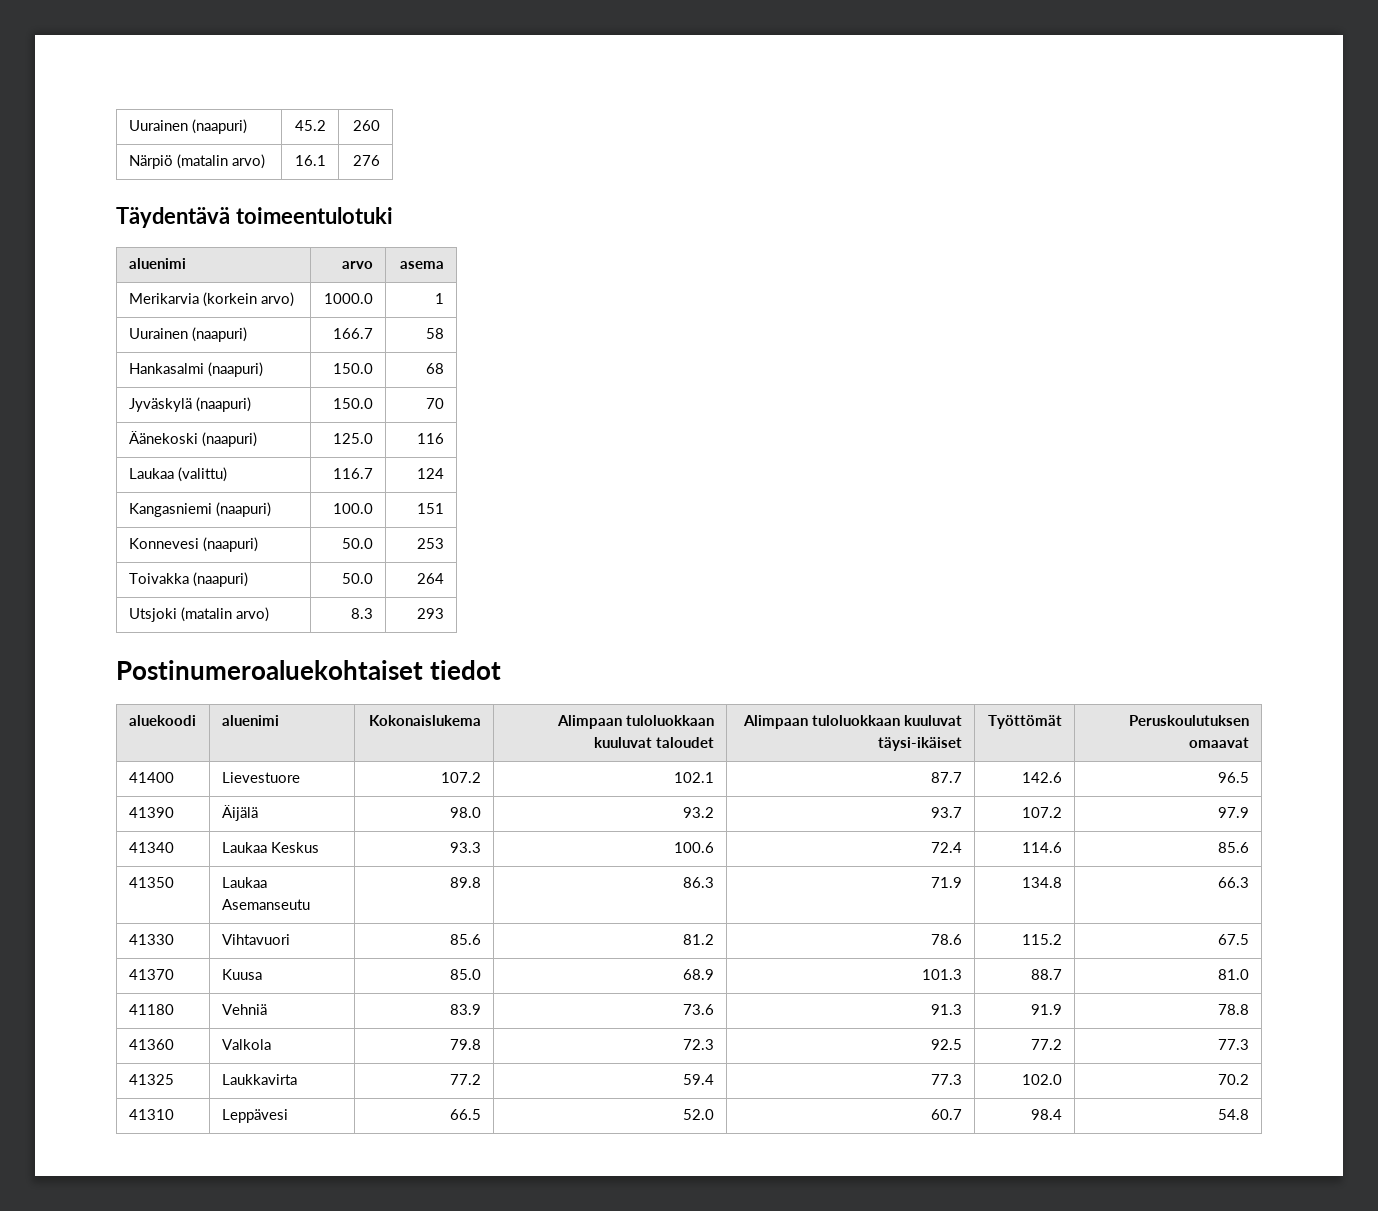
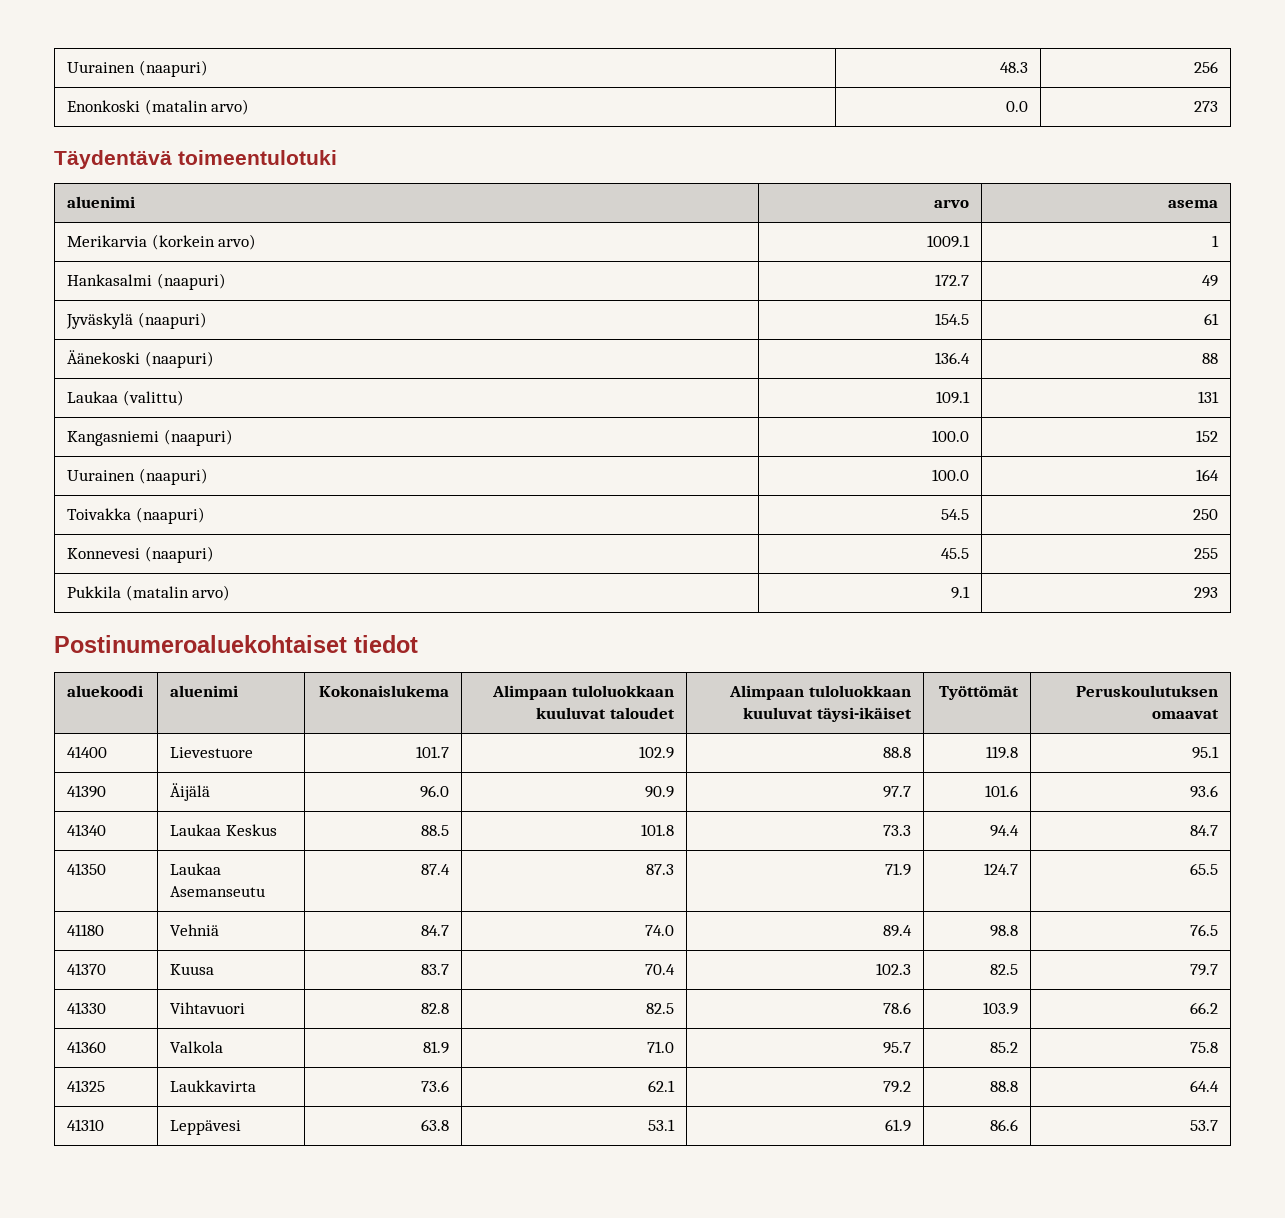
- Uurainen (naapuri) | 45.2 | 260
- Närpiö (matalin arvo) | 16.1 | 276
+ Uurainen (naapuri) | 48.3 | 256
+ Enonkoski (matalin arvo) | 0.0 | 273
- Merikarvia (korkein arvo) | 1000.0 | 1
- Uurainen (naapuri) | 166.7 | 58
+ Merikarvia (korkein arvo) | 1009.1 | 1
- Hankasalmi (naapuri) | 150.0 | 68
+ Hankasalmi (naapuri) | 172.7 | 49
- Jyväskylä (naapuri) | 150.0 | 70
+ Jyväskylä (naapuri) | 154.5 | 61
- Äänekoski (naapuri) | 125.0 | 116
+ Äänekoski (naapuri) | 136.4 | 88
- Laukaa (valittu) | 116.7 | 124
+ Laukaa (valittu) | 109.1 | 131
- Kangasniemi (naapuri) | 100.0 | 151
- Konnevesi (naapuri) | 50.0 | 253
- Toivakka (naapuri) | 50.0 | 264
- Utsjoki (matalin arvo) | 8.3 | 293
+ Kangasniemi (naapuri) | 100.0 | 152
+ Uurainen (naapuri) | 100.0 | 164
+ Toivakka (naapuri) | 54.5 | 250
+ Konnevesi (naapuri) | 45.5 | 255
+ Pukkila (matalin arvo) | 9.1 | 293
- 41400 | Lievestuore | 107.2 | 102.1 | 87.7 | 142.6 | 96.5
- 41390 | Äijälä | 98.0 | 93.2 | 93.7 | 107.2 | 97.9
- 41340 | Laukaa Keskus | 93.3 | 100.6 | 72.4 | 114.6 | 85.6
+ 41400 | Lievestuore | 101.7 | 102.9 | 88.8 | 119.8 | 95.1
+ 41390 | Äijälä | 96.0 | 90.9 | 97.7 | 101.6 | 93.6
+ 41340 | Laukaa Keskus | 88.5 | 101.8 | 73.3 | 94.4 | 84.7
- 41350 | Laukaa Asemanseutu | 89.8 | 86.3 | 71.9 | 134.8 | 66.3
+ 41350 | Laukaa Asemanseutu | 87.4 | 87.3 | 71.9 | 124.7 | 65.5
+ 41180 | Vehniä | 84.7 | 74.0 | 89.4 | 98.8 | 76.5
+ 41370 | Kuusa | 83.7 | 70.4 | 102.3 | 82.5 | 79.7
- 41330 | Vihtavuori | 85.6 | 81.2 | 78.6 | 115.2 | 67.5
- 41370 | Kuusa | 85.0 | 68.9 | 101.3 | 88.7 | 81.0
- 41180 | Vehniä | 83.9 | 73.6 | 91.3 | 91.9 | 78.8
- 41360 | Valkola | 79.8 | 72.3 | 92.5 | 77.2 | 77.3
- 41325 | Laukkavirta | 77.2 | 59.4 | 77.3 | 102.0 | 70.2
- 41310 | Leppävesi | 66.5 | 52.0 | 60.7 | 98.4 | 54.8
+ 41330 | Vihtavuori | 82.8 | 82.5 | 78.6 | 103.9 | 66.2
+ 41360 | Valkola | 81.9 | 71.0 | 95.7 | 85.2 | 75.8
+ 41325 | Laukkavirta | 73.6 | 62.1 | 79.2 | 88.8 | 64.4
+ 41310 | Leppävesi | 63.8 | 53.1 | 61.9 | 86.6 | 53.7

